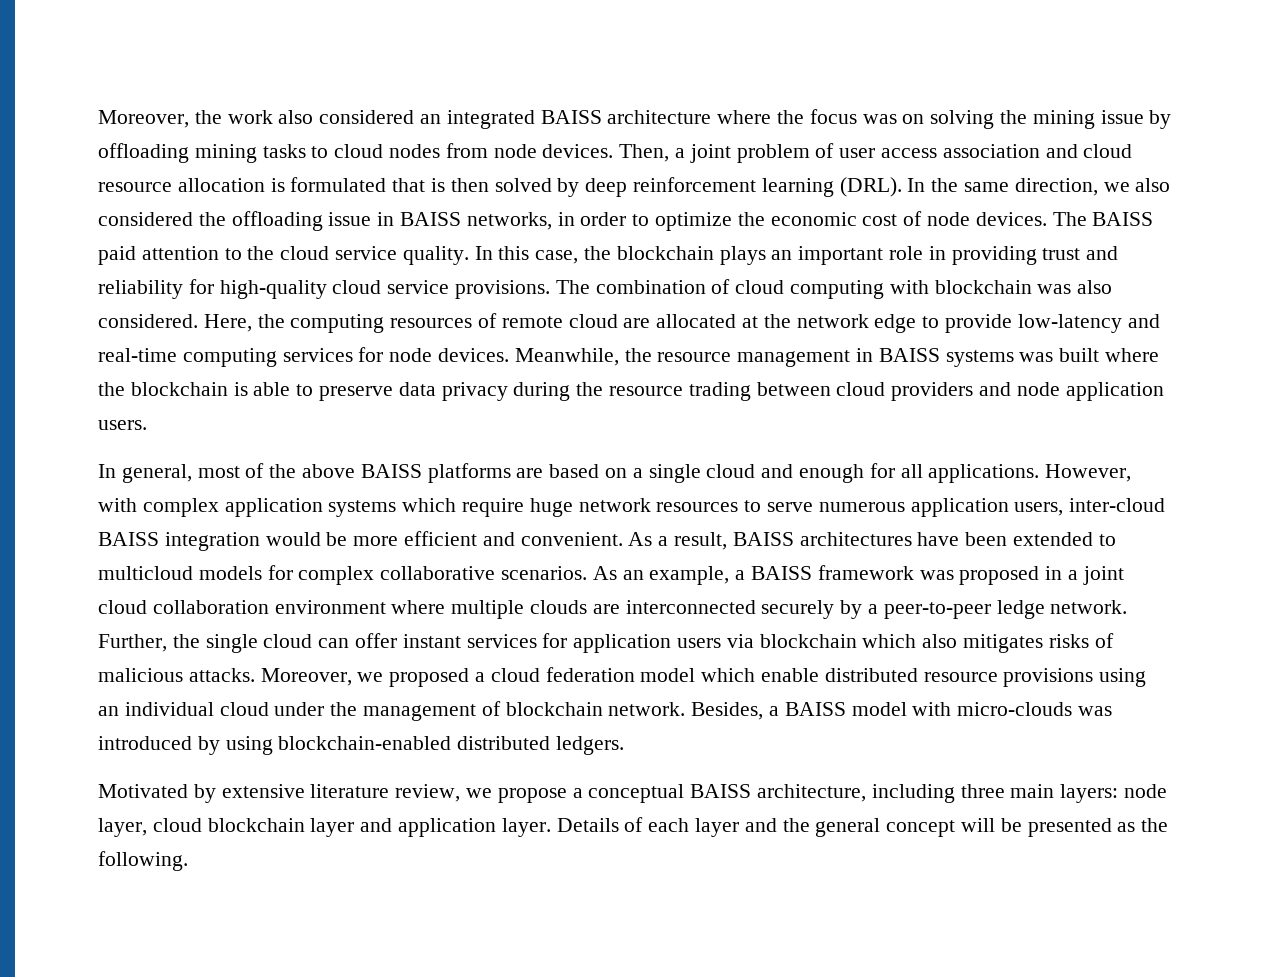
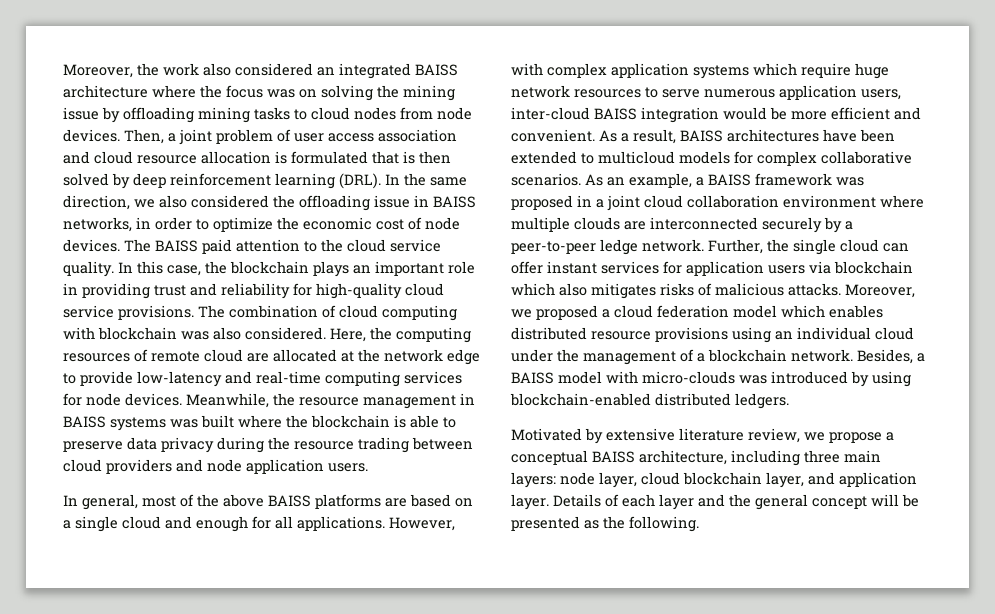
- Moreover, we proposed a cloud federation model which enable distributed resource provisions using an individual cloud under the management of blockchain network.
+ Moreover, we proposed a cloud federation model which enables distributed resource provisions using an individual cloud under the management of a blockchain network.
- Motivated by extensive literature review, we propose a conceptual BAISS architecture, including three main layers: node layer, cloud blockchain layer and application layer.
+ Motivated by extensive literature review, we propose a conceptual BAISS architecture, including three main layers: node layer, cloud blockchain layer, and application layer.

